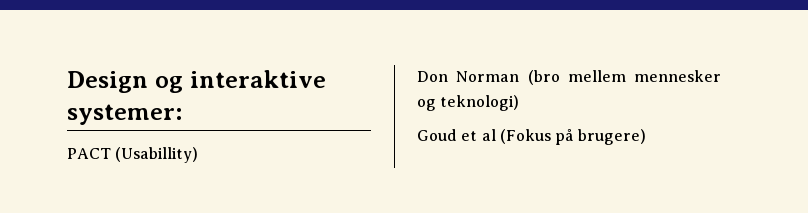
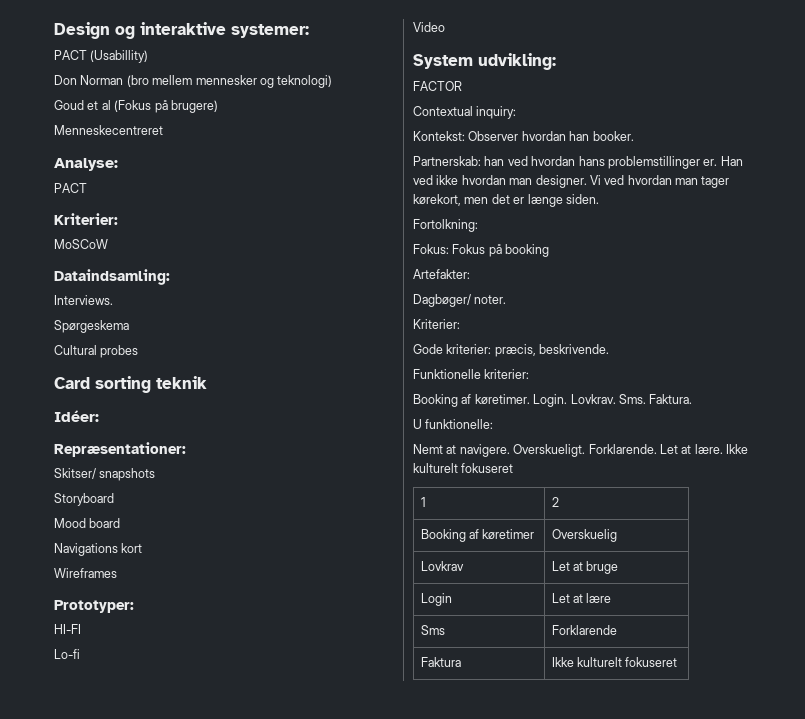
+ Menneskecentreret
+ Analyse:
+ PACT
+ Kriterier:
+ MoSCoW
+ Dataindsamling:
+ Interviews.
+ Spørgeskema
+ Cultural probes
+ Card sorting teknik
+ Idéer:
+ Repræsentationer:
+ Skitser/ snapshots
+ Storyboard
+ Mood board
+ Navigations kort
+ Wireframes
+ Prototyper:
+ HI-FI
+ Lo-fi
+ Video
+ System udvikling:
+ FACTOR
+ Contextual inquiry:
+ Kontekst: Observer hvordan han booker.
+ Partnerskab: han ved hvordan hans problemstillinger er. Han ved ikke hvordan man designer. Vi ved hvordan man tager kørekort, men det er længe siden.
+ Fortolkning:
+ Fokus: Fokus på booking
+ Artefakter:
+ Dagbøger/ noter.
+ Kriterier:
+ Gode kriterier: præcis, beskrivende.
+ Funktionelle kriterier:
+ Booking af køretimer. Login. Lovkrav. Sms. Faktura.
+ U funktionelle:
+ Nemt at navigere. Overskueligt. Forklarende. Let at lære. Ikke kulturelt fokuseret
+ 1 | 2
+ Booking af køretimer | Overskuelig
+ Lovkrav | Let at bruge
+ Login | Let at lære
+ Sms | Forklarende
+ Faktura | Ikke kulturelt fokuseret

